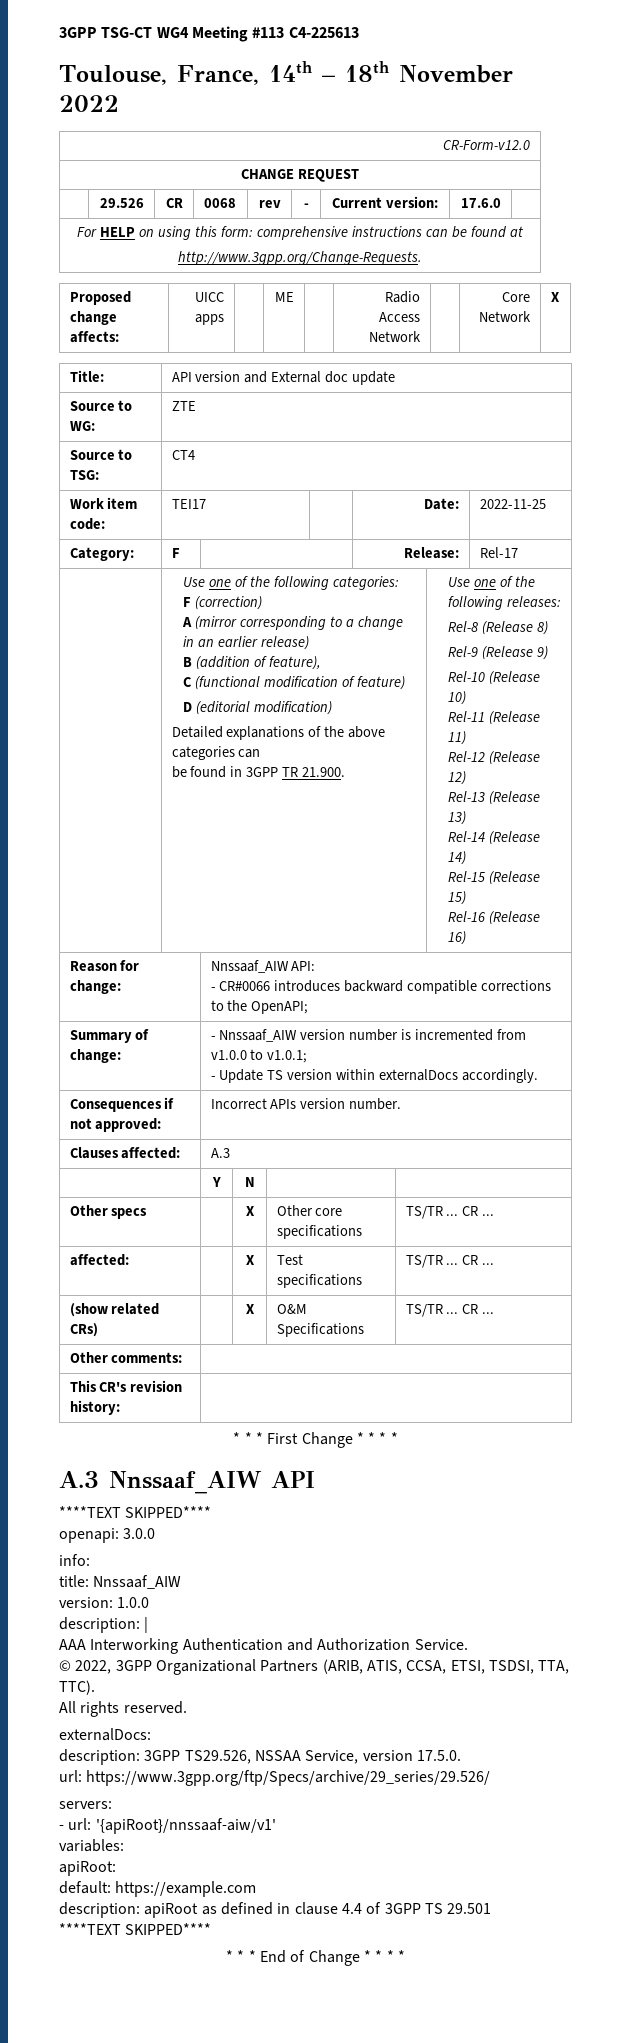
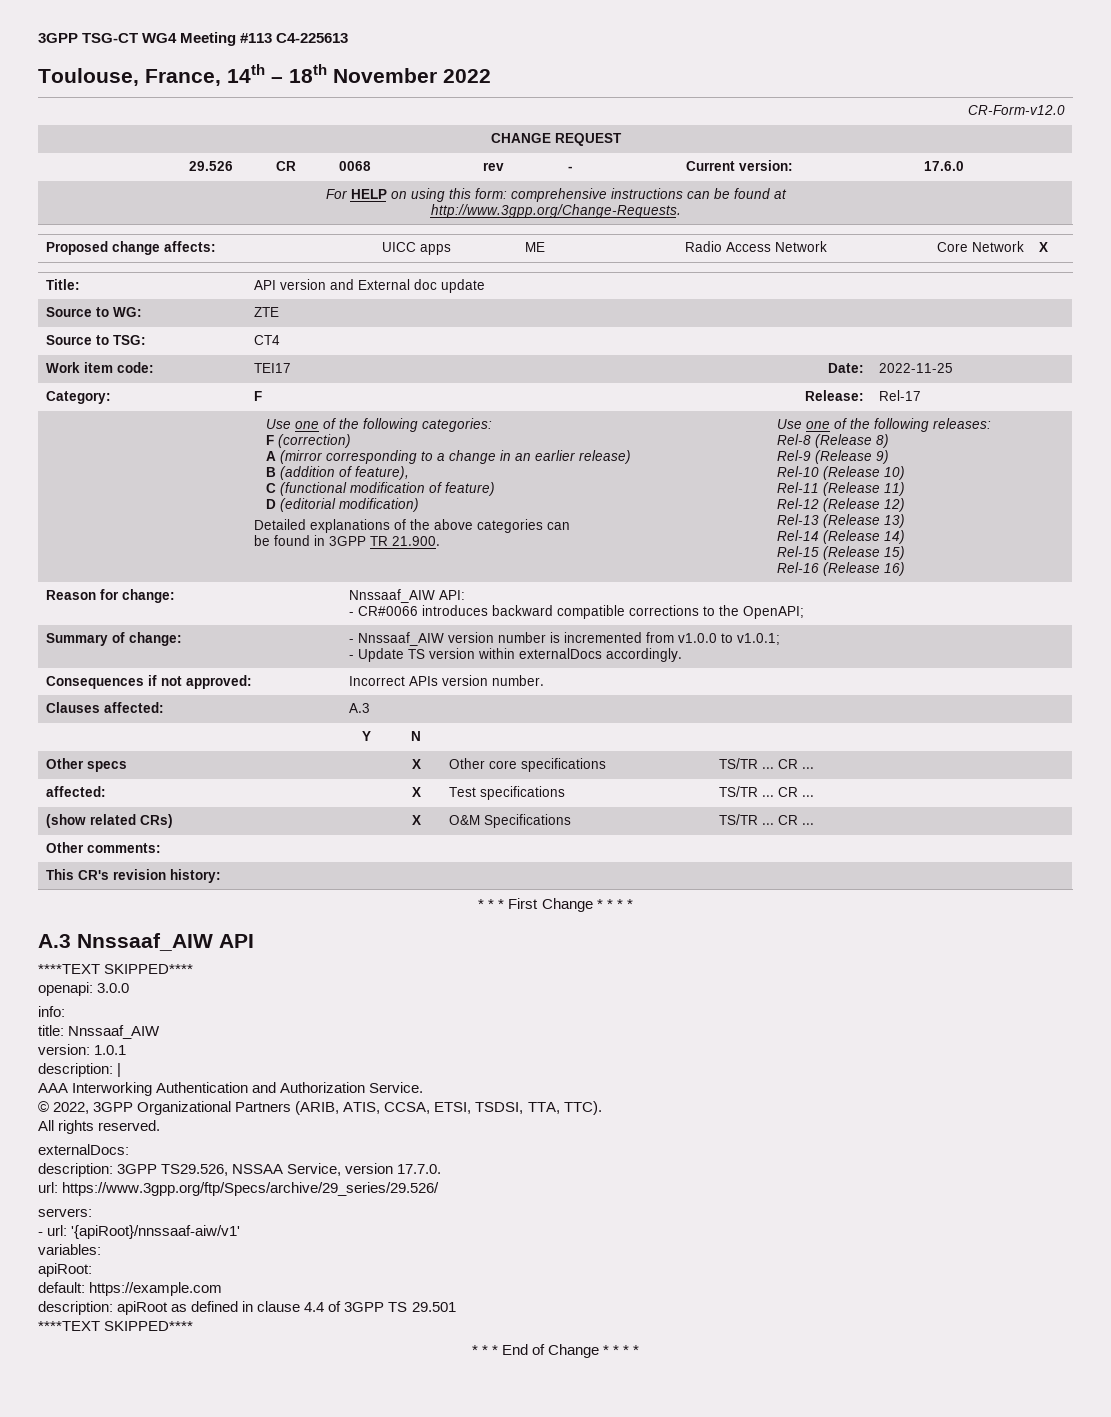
- version: 1.0.0
+ version: 1.0.1
- description: 3GPP TS29.526, NSSAA Service, version 17.5.0.
+ description: 3GPP TS29.526, NSSAA Service, version 17.7.0.

